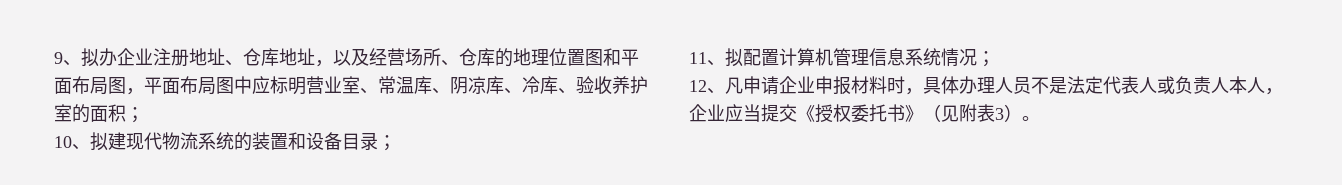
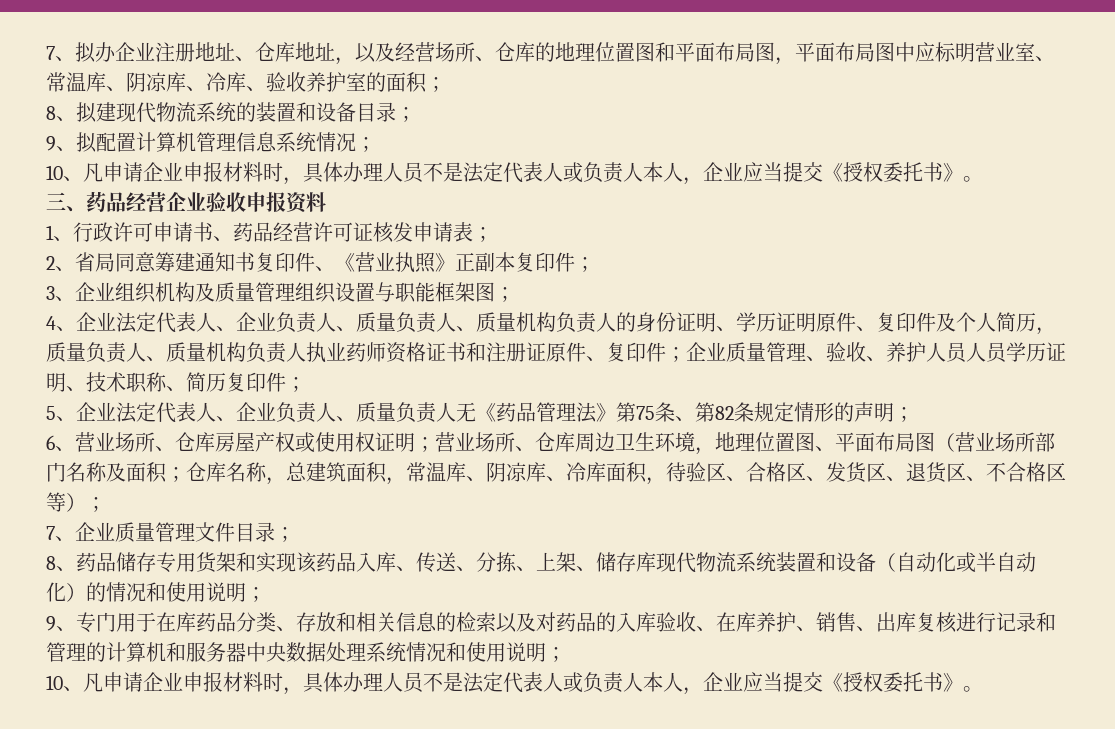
- 9、拟办企业注册地址、仓库地址，以及经营场所、仓库的地理位置图和平面布局图，平面布局图中应标明营业室、常温库、阴凉库、冷库、验收养护室的面积；
+ 7、拟办企业注册地址、仓库地址，以及经营场所、仓库的地理位置图和平面布局图，平面布局图中应标明营业室、常温库、阴凉库、冷库、验收养护室的面积；
- 10、拟建现代物流系统的装置和设备目录；
+ 8、拟建现代物流系统的装置和设备目录；
- 11、拟配置计算机管理信息系统情况；
- 12、凡申请企业申报材料时，具体办理人员不是法定代表人或负责人本人，企业应当提交《授权委托书》（见附表3）。
+ 9、拟配置计算机管理信息系统情况；
+ 10、凡申请企业申报材料时，具体办理人员不是法定代表人或负责人本人，企业应当提交《授权委托书》。
+ 三、药品经营企业验收申报资料
+ 1、行政许可申请书、药品经营许可证核发申请表；
+ 2、省局同意筹建通知书复印件、《营业执照》正副本复印件；
+ 3、企业组织机构及质量管理组织设置与职能框架图；
+ 4、企业法定代表人、企业负责人、质量负责人、质量机构负责人的身份证明、学历证明原件、复印件及个人简历，质量负责人、质量机构负责人执业药师资格证书和注册证原件、复印件；企业质量管理、验收、养护人员人员学历证明、技术职称、简历复印件；
+ 5、企业法定代表人、企业负责人、质量负责人无《药品管理法》第75条、第82条规定情形的声明；
+ 6、营业场所、仓库房屋产权或使用权证明；营业场所、仓库周边卫生环境，地理位置图、平面布局图（营业场所部门名称及面积；仓库名称，总建筑面积，常温库、阴凉库、冷库面积，待验区、合格区、发货区、退货区、不合格区等）；
+ 7、企业质量管理文件目录；
+ 8、药品储存专用货架和实现该药品入库、传送、分拣、上架、储存库现代物流系统装置和设备（自动化或半自动化）的情况和使用说明；
+ 9、专门用于在库药品分类、存放和相关信息的检索以及对药品的入库验收、在库养护、销售、出库复核进行记录和管理的计算机和服务器中央数据处理系统情况和使用说明；
+ 10、凡申请企业申报材料时，具体办理人员不是法定代表人或负责人本人，企业应当提交《授权委托书》。

